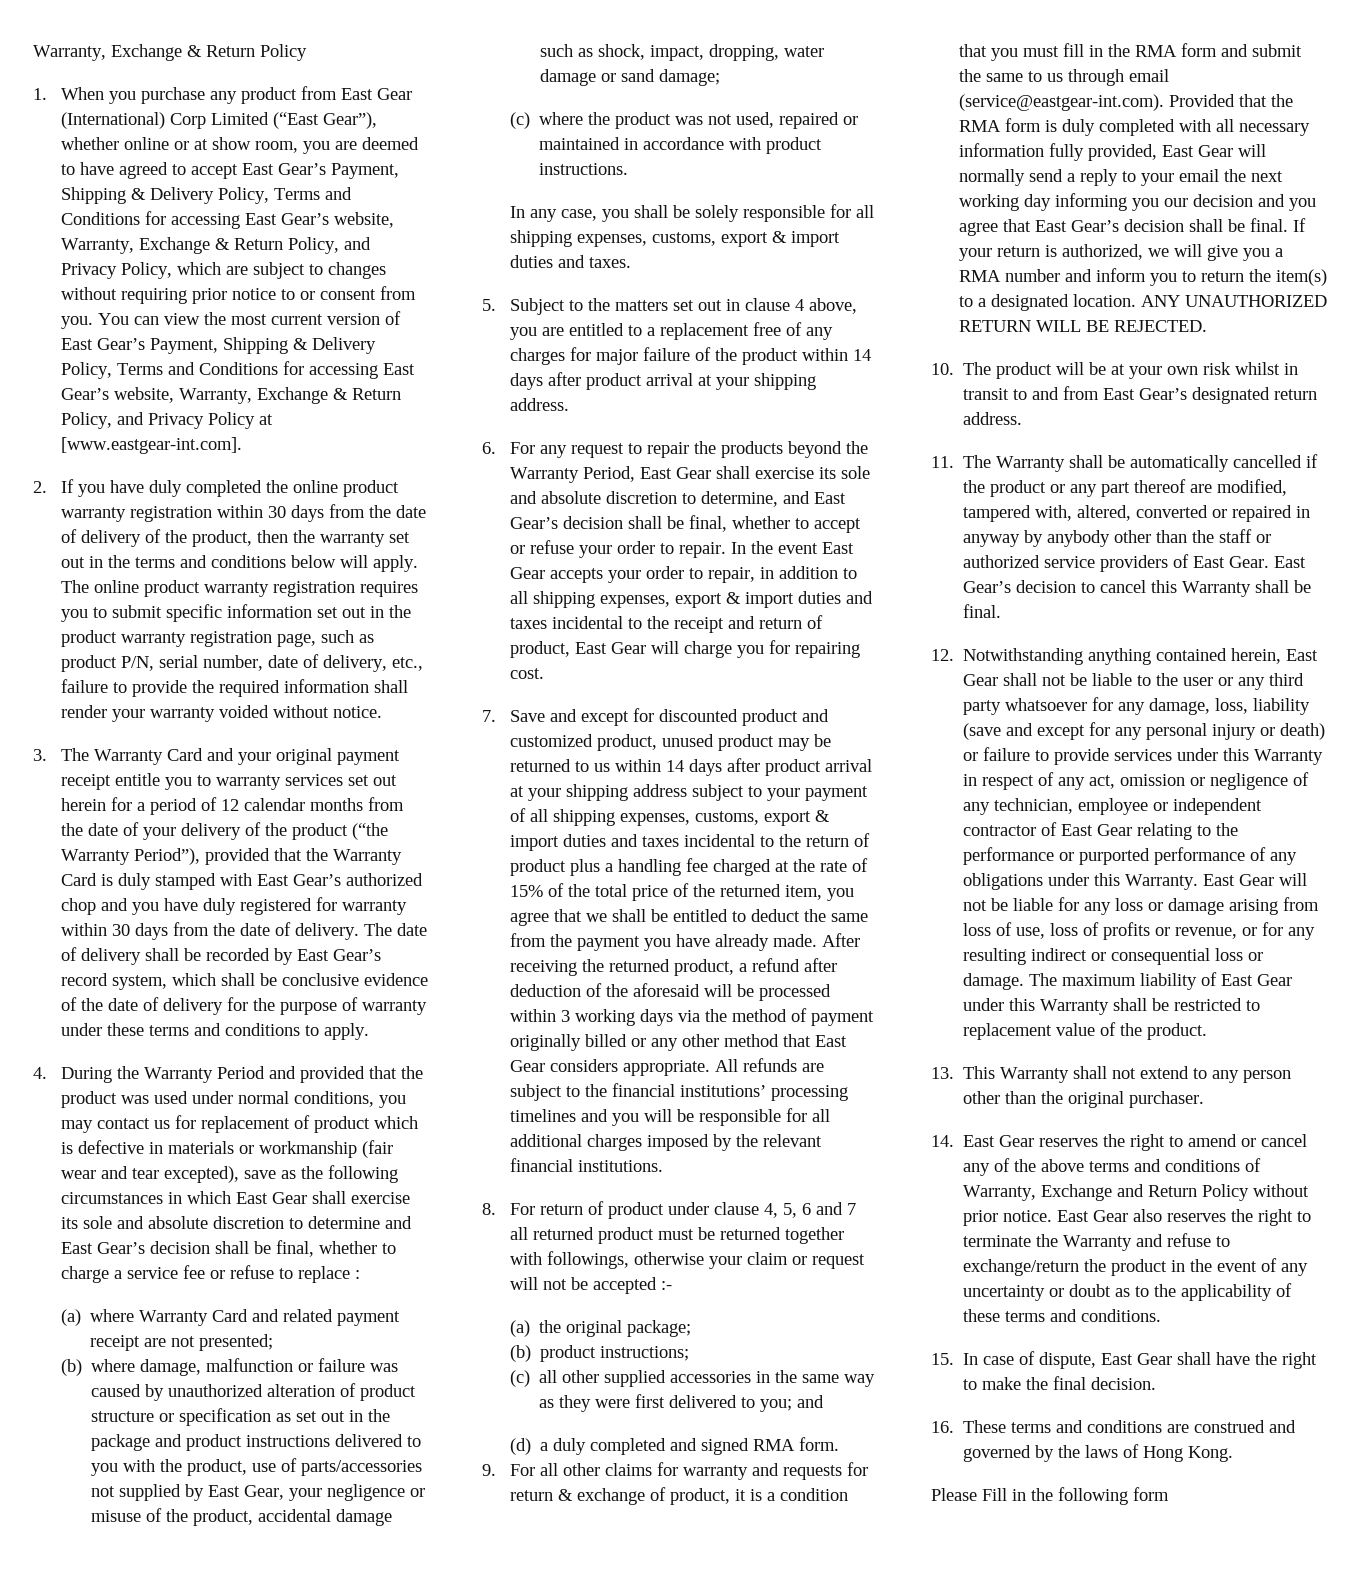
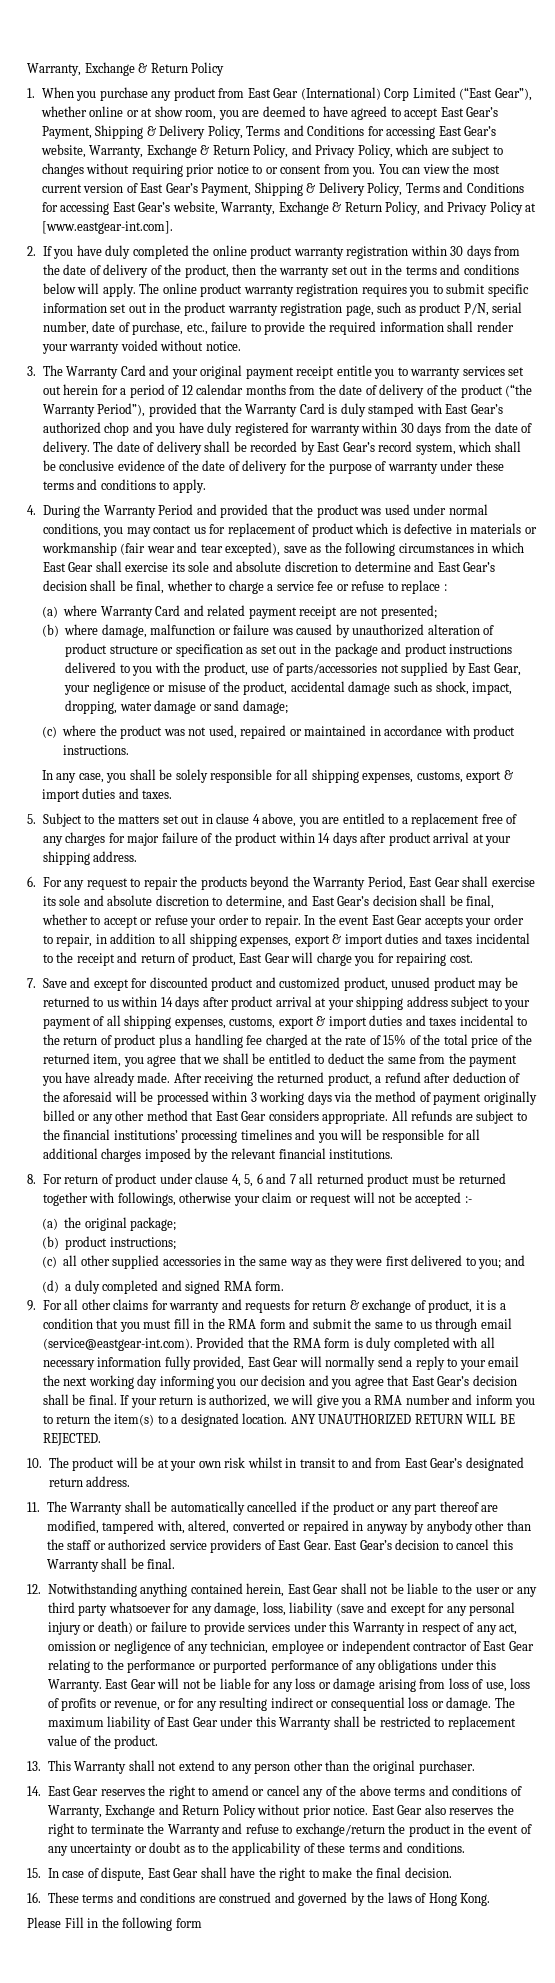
- The online product warranty registration requires you to submit specific information set out in the product warranty registration page, such as product P/N, serial number, date of delivery, etc., failure to provide the required information shall render your warranty voided without notice.
+ The online product warranty registration requires you to submit specific information set out in the product warranty registration page, such as product P/N, serial number, date of purchase, etc., failure to provide the required information shall render your warranty voided without notice.
- 3. The Warranty Card and your original payment receipt entitle you to warranty services set out herein for a period of 12 calendar months from the date of your delivery of the product (“the Warranty Period”), provided that the Warranty Card is duly stamped with East Gear’s authorized chop and you have duly registered for warranty within 30 days from the date of delivery.
+ 3. The Warranty Card and your original payment receipt entitle you to warranty services set out herein for a period of 12 calendar months from the date of delivery of the product (“the Warranty Period”), provided that the Warranty Card is duly stamped with East Gear’s authorized chop and you have duly registered for warranty within 30 days from the date of delivery.

